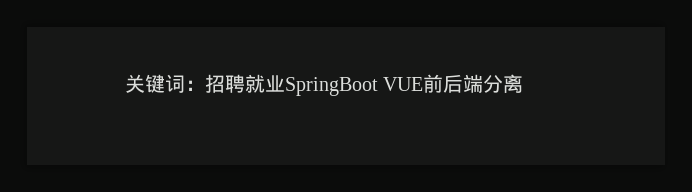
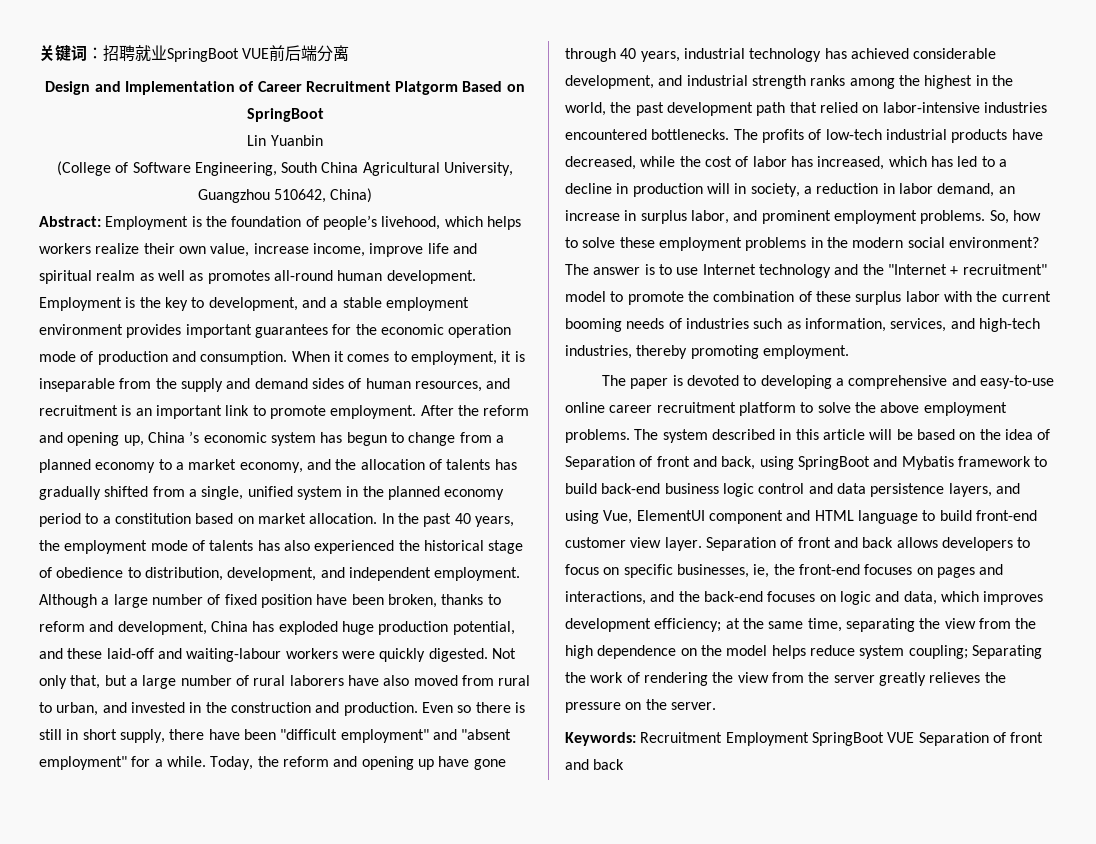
+ Design and Implementation of Career Recruitment Platgorm Based on SpringBoot
+ Lin Yuanbin
+ (College of Software Engineering, South China Agricultural University, Guangzhou 510642, China)
+ Abstract: Employment is the foundation of people’s livehood, which helps workers realize their own value, increase income, improve life and spiritual realm as well as promotes all-round human development. Employment is the key to development, and a stable employment environment provides important guarantees for the economic operation mode of production and consumption. When it comes to employment, it is inseparable from the supply and demand sides of human resources, and recruitment is an important link to promote employment. After the reform and opening up, China ’s economic system has begun to change from a planned economy to a market economy, and the allocation of talents has gradually shifted from a single, unified system in the planned economy period to a constitution based on market allocation. In the past 40 years, the employment mode of talents has also experienced the historical stage of obedience to distribution, development, and independent employment. Although a large number of fixed position have been broken, thanks to reform and development, China has exploded huge production potential, and these laid-off and waiting-labour workers were quickly digested. Not only that, but a large number of rural laborers have also moved from rural to urban, and invested in the construction and production. Even so there is still in short supply, there have been "difficult employment" and "absent employment" for a while. Today, the reform and opening up have gone through 40 years, industrial technology has achieved considerable development, and industrial strength ranks among the highest in the world, the past development path that relied on labor-intensive industries encountered bottlenecks. The profits of low-tech industrial products have decreased, while the cost of labor has increased, which has led to a decline in production will in society, a reduction in labor demand, an increase in surplus labor, and prominent employment problems. So, how to solve these employment problems in the modern social environment? The answer is to use Internet technology and the "Internet + recruitment" model to promote the combination of these surplus labor with the current booming needs of industries such as information, services, and high-tech industries, thereby promoting employment.
+ The paper is devoted to developing a comprehensive and easy-to-use online career recruitment platform to solve the above employment problems. The system described in this article will be based on the idea of Separation of front and back, using SpringBoot and Mybatis framework to build back-end business logic control and data persistence layers, and using Vue, ElementUI component and HTML language to build front-end customer view layer. Separation of front and back allows developers to focus on specific businesses, ie, the front-end focuses on pages and interactions, and the back-end focuses on logic and data, which improves development efficiency; at the same time, separating the view from the high dependence on the model helps reduce system coupling; Separating the work of rendering the view from the server greatly relieves the pressure on the server.
+ Keywords: Recruitment Employment SpringBoot VUE Separation of front and back

